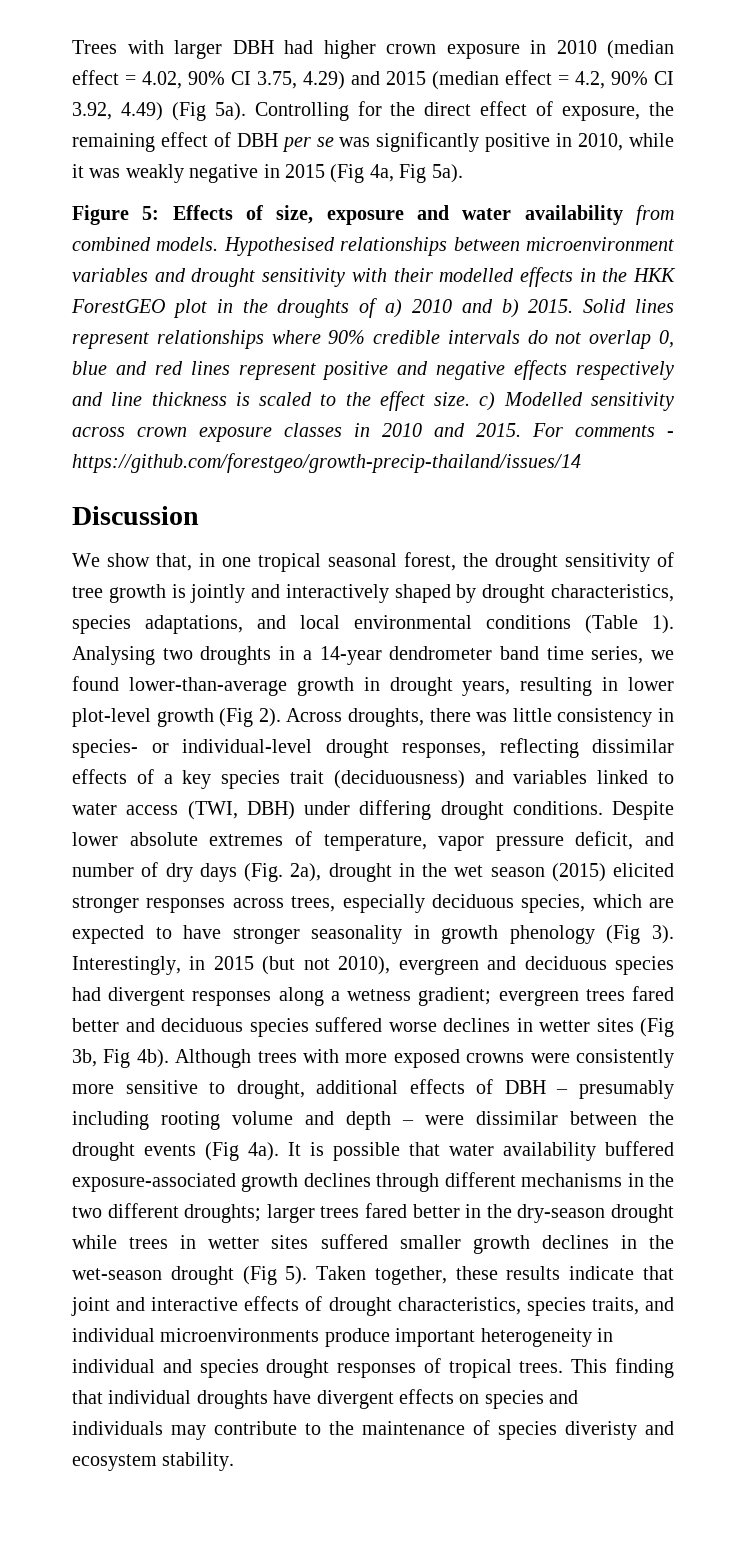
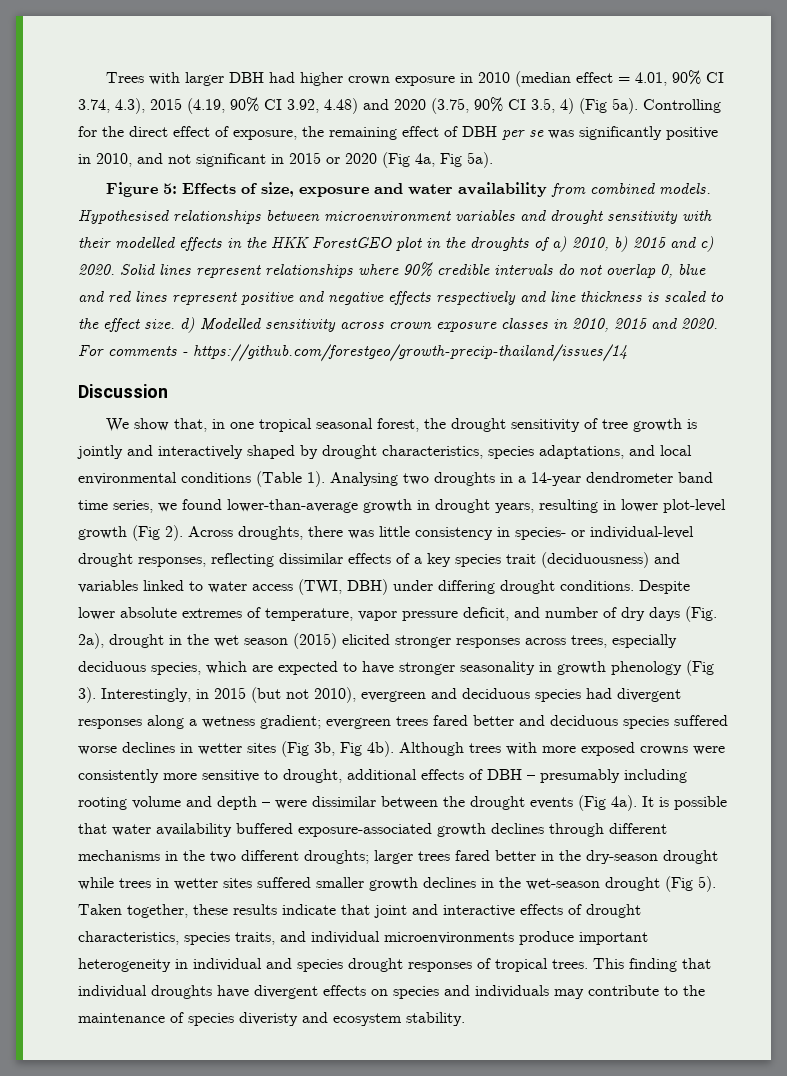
- Trees with larger DBH had higher crown exposure in 2010 (median effect = 4.02, 90% CI 3.75, 4.29) and 2015 (median effect = 4.2, 90% CI 3.92, 4.49) (Fig 5a).
+ Trees with larger DBH had higher crown exposure in 2010 (median effect = 4.01, 90% CI 3.74, 4.3), 2015 (4.19, 90% CI 3.92, 4.48) and 2020 (3.75, 90% CI 3.5, 4) (Fig 5a).
- Controlling for the direct effect of exposure, the remaining effect of DBH per se was significantly positive in 2010, while it was weakly negative in 2015 (Fig 4a, Fig 5a).
+ Controlling for the direct effect of exposure, the remaining effect of DBH per se was significantly positive in 2010, and not significant in 2015 or 2020 (Fig 4a, Fig 5a).
- Hypothesised relationships between microenvironment variables and drought sensitivity with their modelled effects in the HKK ForestGEO plot in the droughts of a) 2010 and b) 2015.
+ Hypothesised relationships between microenvironment variables and drought sensitivity with their modelled effects in the HKK ForestGEO plot in the droughts of a) 2010, b) 2015 and c) 2020.
- Solid lines represent relationships where 90% credible intervals do not overlap 0, blue and red lines represent positive and negative effects respectively and line thickness is scaled to the effect size. c) Modelled sensitivity across crown exposure classes in 2010 and 2015.
+ Solid lines represent relationships where 90% credible intervals do not overlap 0, blue and red lines represent positive and negative effects respectively and line thickness is scaled to the effect size. d) Modelled sensitivity across crown exposure classes in 2010, 2015 and 2020.

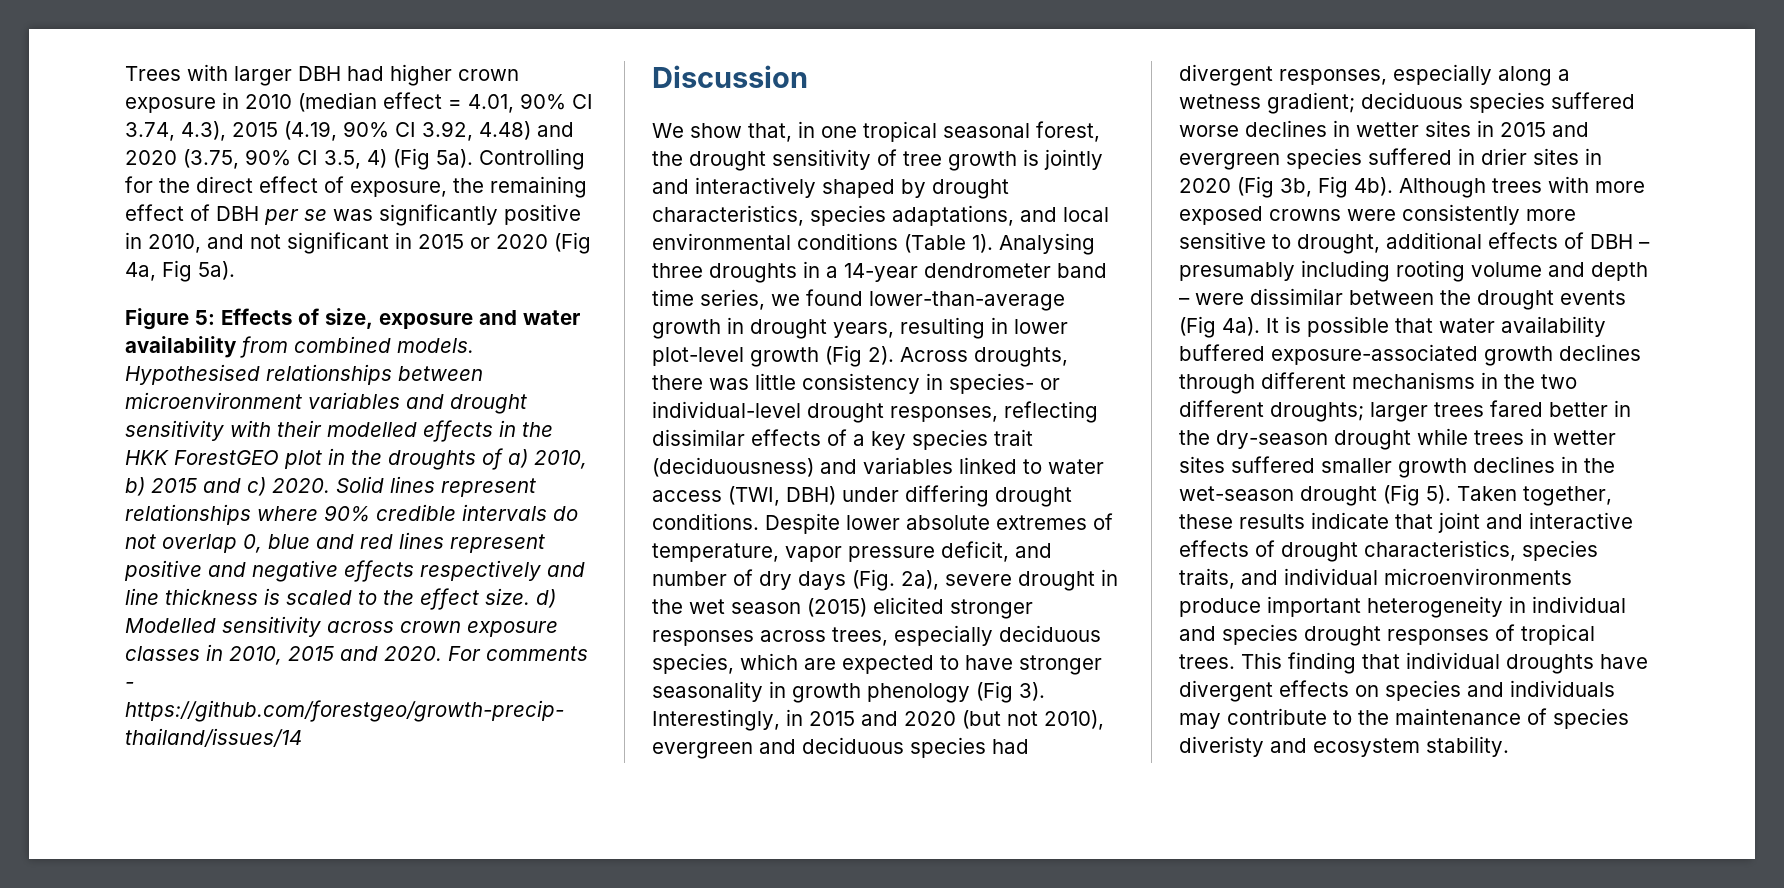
- Analysing two droughts in a 14-year dendrometer band time series, we found lower-than-average growth in drought years, resulting in lower plot-level growth (Fig 2).
+ Analysing three droughts in a 14-year dendrometer band time series, we found lower-than-average growth in drought years, resulting in lower plot-level growth (Fig 2).
- Despite lower absolute extremes of temperature, vapor pressure deficit, and number of dry days (Fig. 2a), drought in the wet season (2015) elicited stronger responses across trees, especially deciduous species, which are expected to have stronger seasonality in growth phenology (Fig 3).
+ Despite lower absolute extremes of temperature, vapor pressure deficit, and number of dry days (Fig. 2a), severe drought in the wet season (2015) elicited stronger responses across trees, especially deciduous species, which are expected to have stronger seasonality in growth phenology (Fig 3).
- Interestingly, in 2015 (but not 2010), evergreen and deciduous species had divergent responses along a wetness gradient; evergreen trees fared better and deciduous species suffered worse declines in wetter sites (Fig 3b, Fig 4b).
+ Interestingly, in 2015 and 2020 (but not 2010), evergreen and deciduous species had divergent responses, especially along a wetness gradient; deciduous species suffered worse declines in wetter sites in 2015 and evergreen species suffered in drier sites in 2020 (Fig 3b, Fig 4b).

